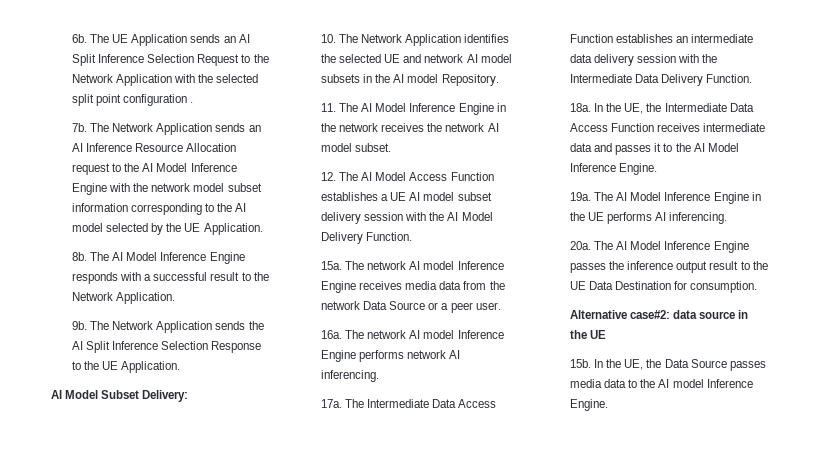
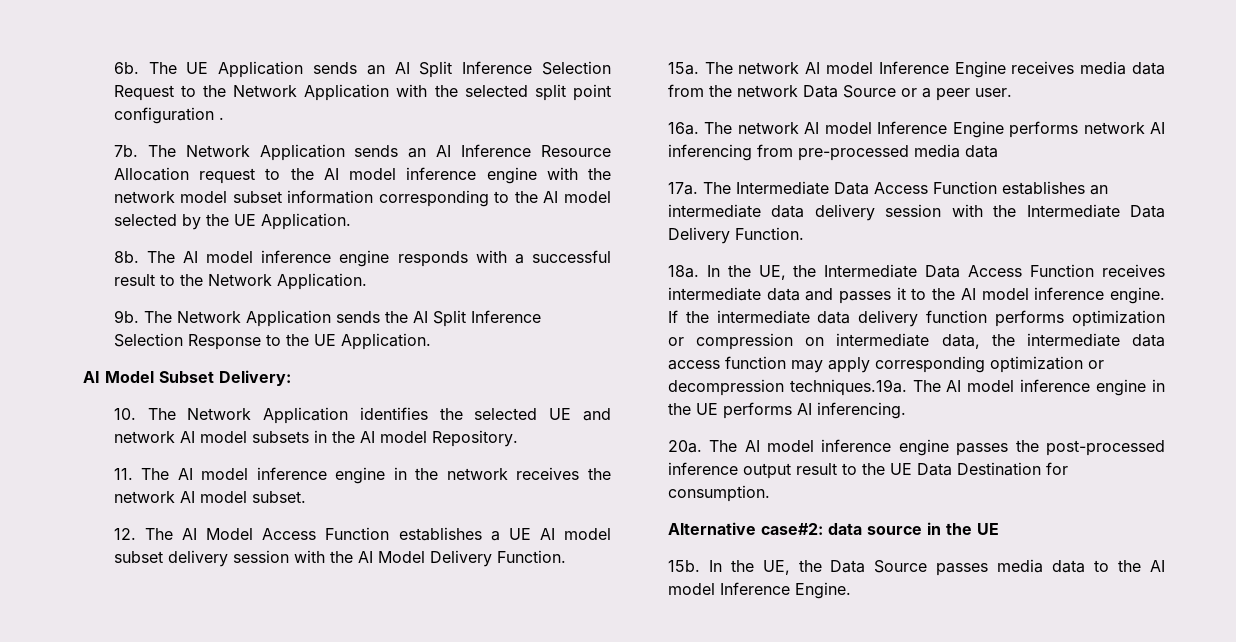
- The Network Application sends an AI Inference Resource Allocation request to the AI Model Inference Engine with the network model subset information corresponding to the AI model selected by the UE Application.
+ The Network Application sends an AI Inference Resource Allocation request to the AI model inference engine with the network model subset information corresponding to the AI model selected by the UE Application.
- The AI Model Inference Engine responds with a successful result to the Network Application.
+ The AI model inference engine responds with a successful result to the Network Application.
- 11. The AI Model Inference Engine in the network receives the network AI model subset.
+ 11. The AI model inference engine in the network receives the network AI model subset.
- The network AI model Inference Engine performs network AI inferencing.
+ The network AI model Inference Engine performs network AI inferencing from pre-processed media data
- In the UE, the Intermediate Data Access Function receives intermediate data and passes it to the AI Model Inference Engine.
- 19a. The AI Model Inference Engine in the UE performs AI inferencing.
+ In the UE, the Intermediate Data Access Function receives intermediate data and passes it to the AI model inference engine. If the intermediate data delivery function performs optimization or compression on intermediate data, the intermediate data access function may apply corresponding optimization or decompression techniques.19a. The AI model inference engine in the UE performs AI inferencing.
- The AI Model Inference Engine passes the inference output result to the UE Data Destination for consumption.
+ The AI model inference engine passes the post-processed inference output result to the UE Data Destination for consumption.

